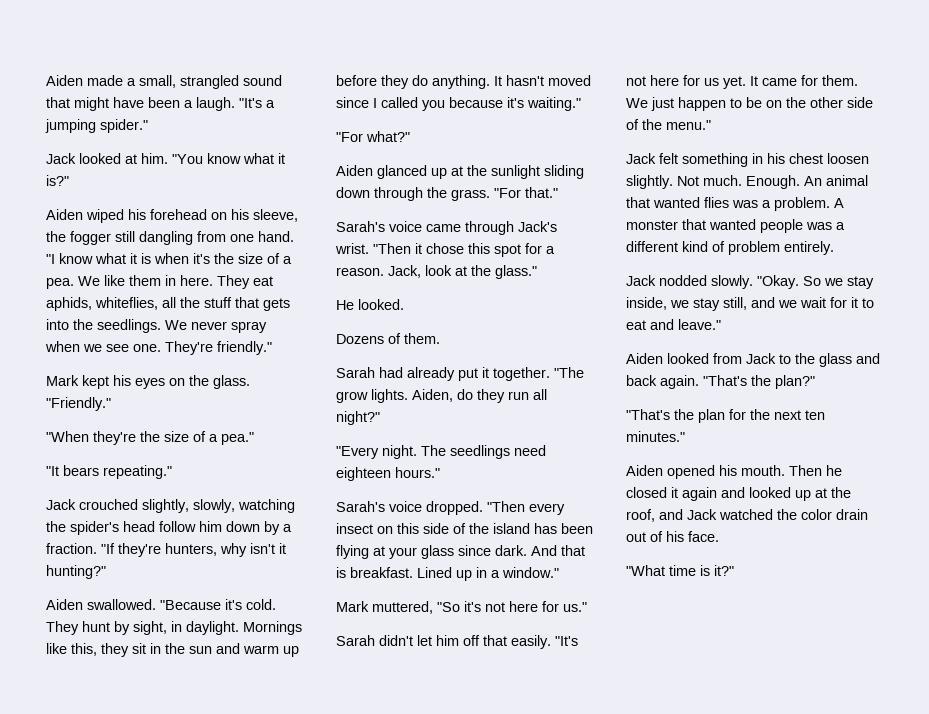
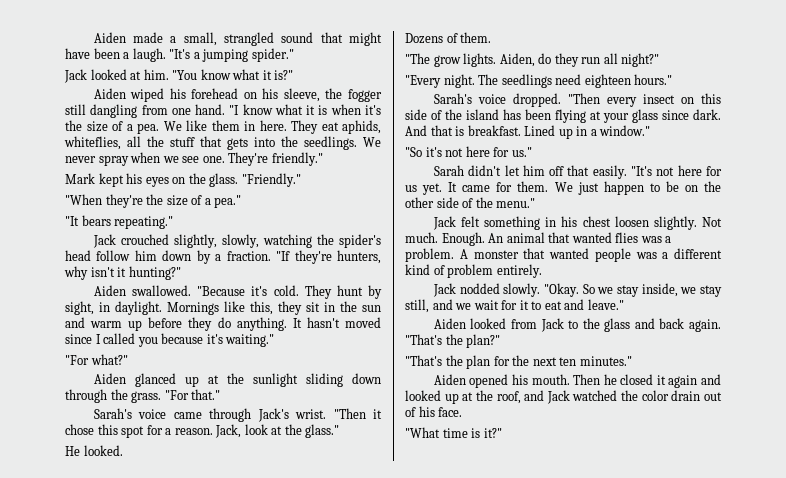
- Sarah had already put it together.
- Mark muttered, "So it's not here for us."
+ "So it's not here for us."

